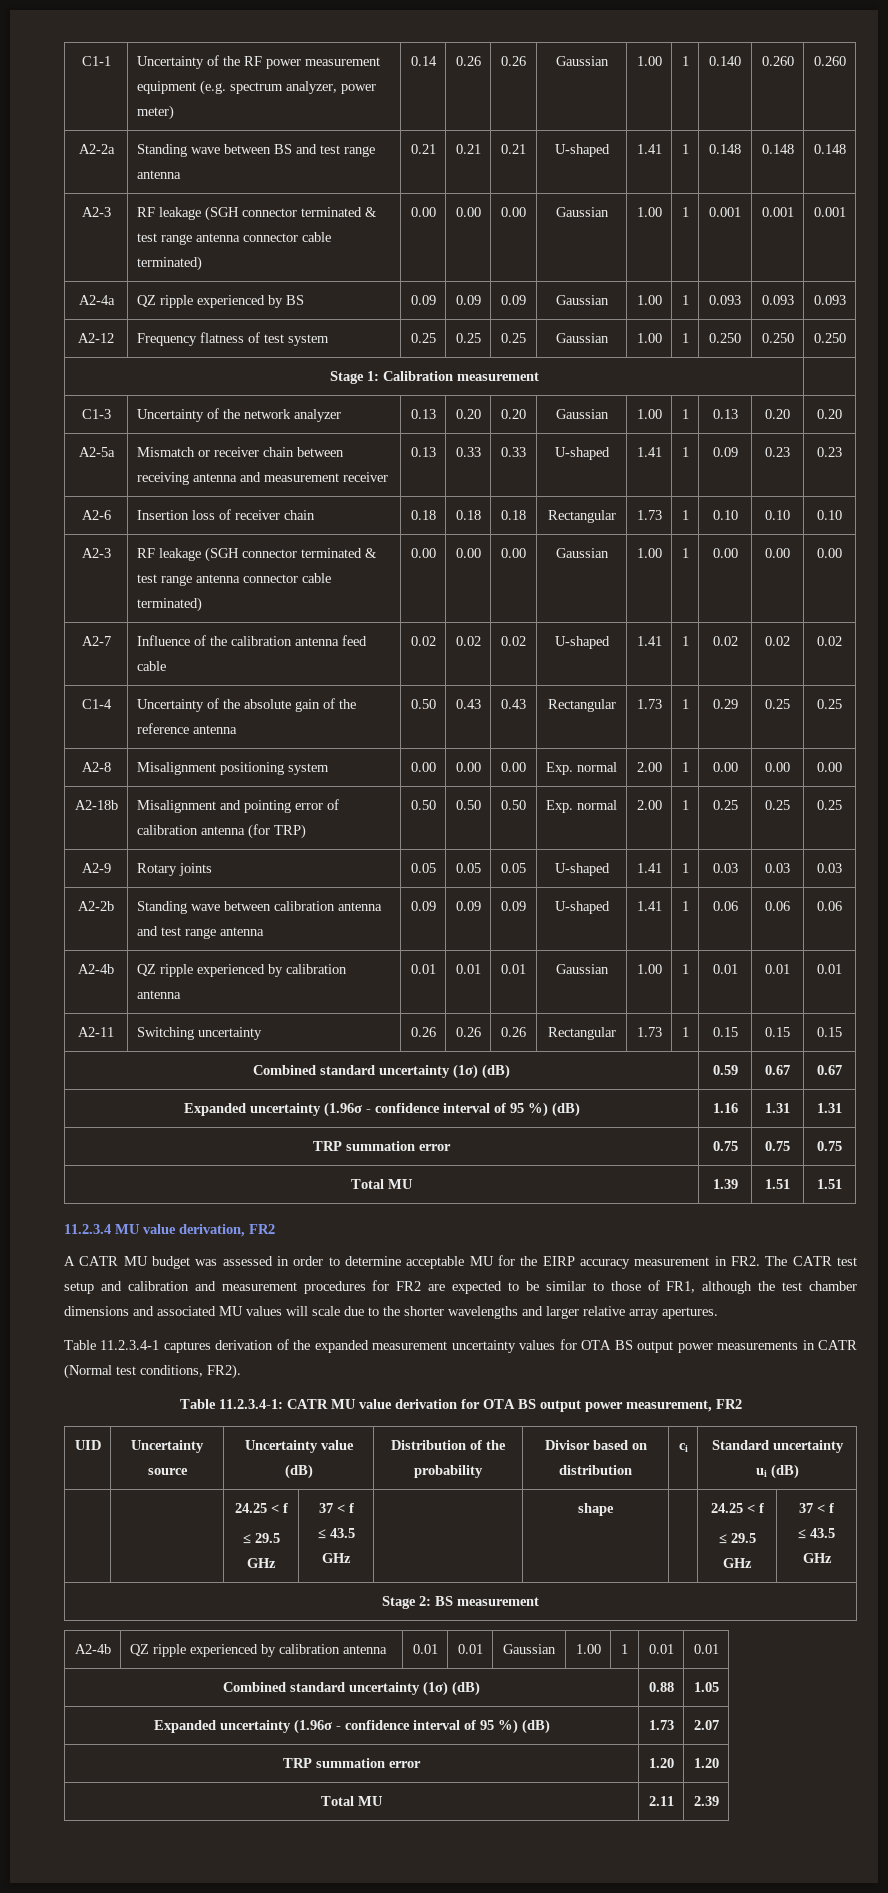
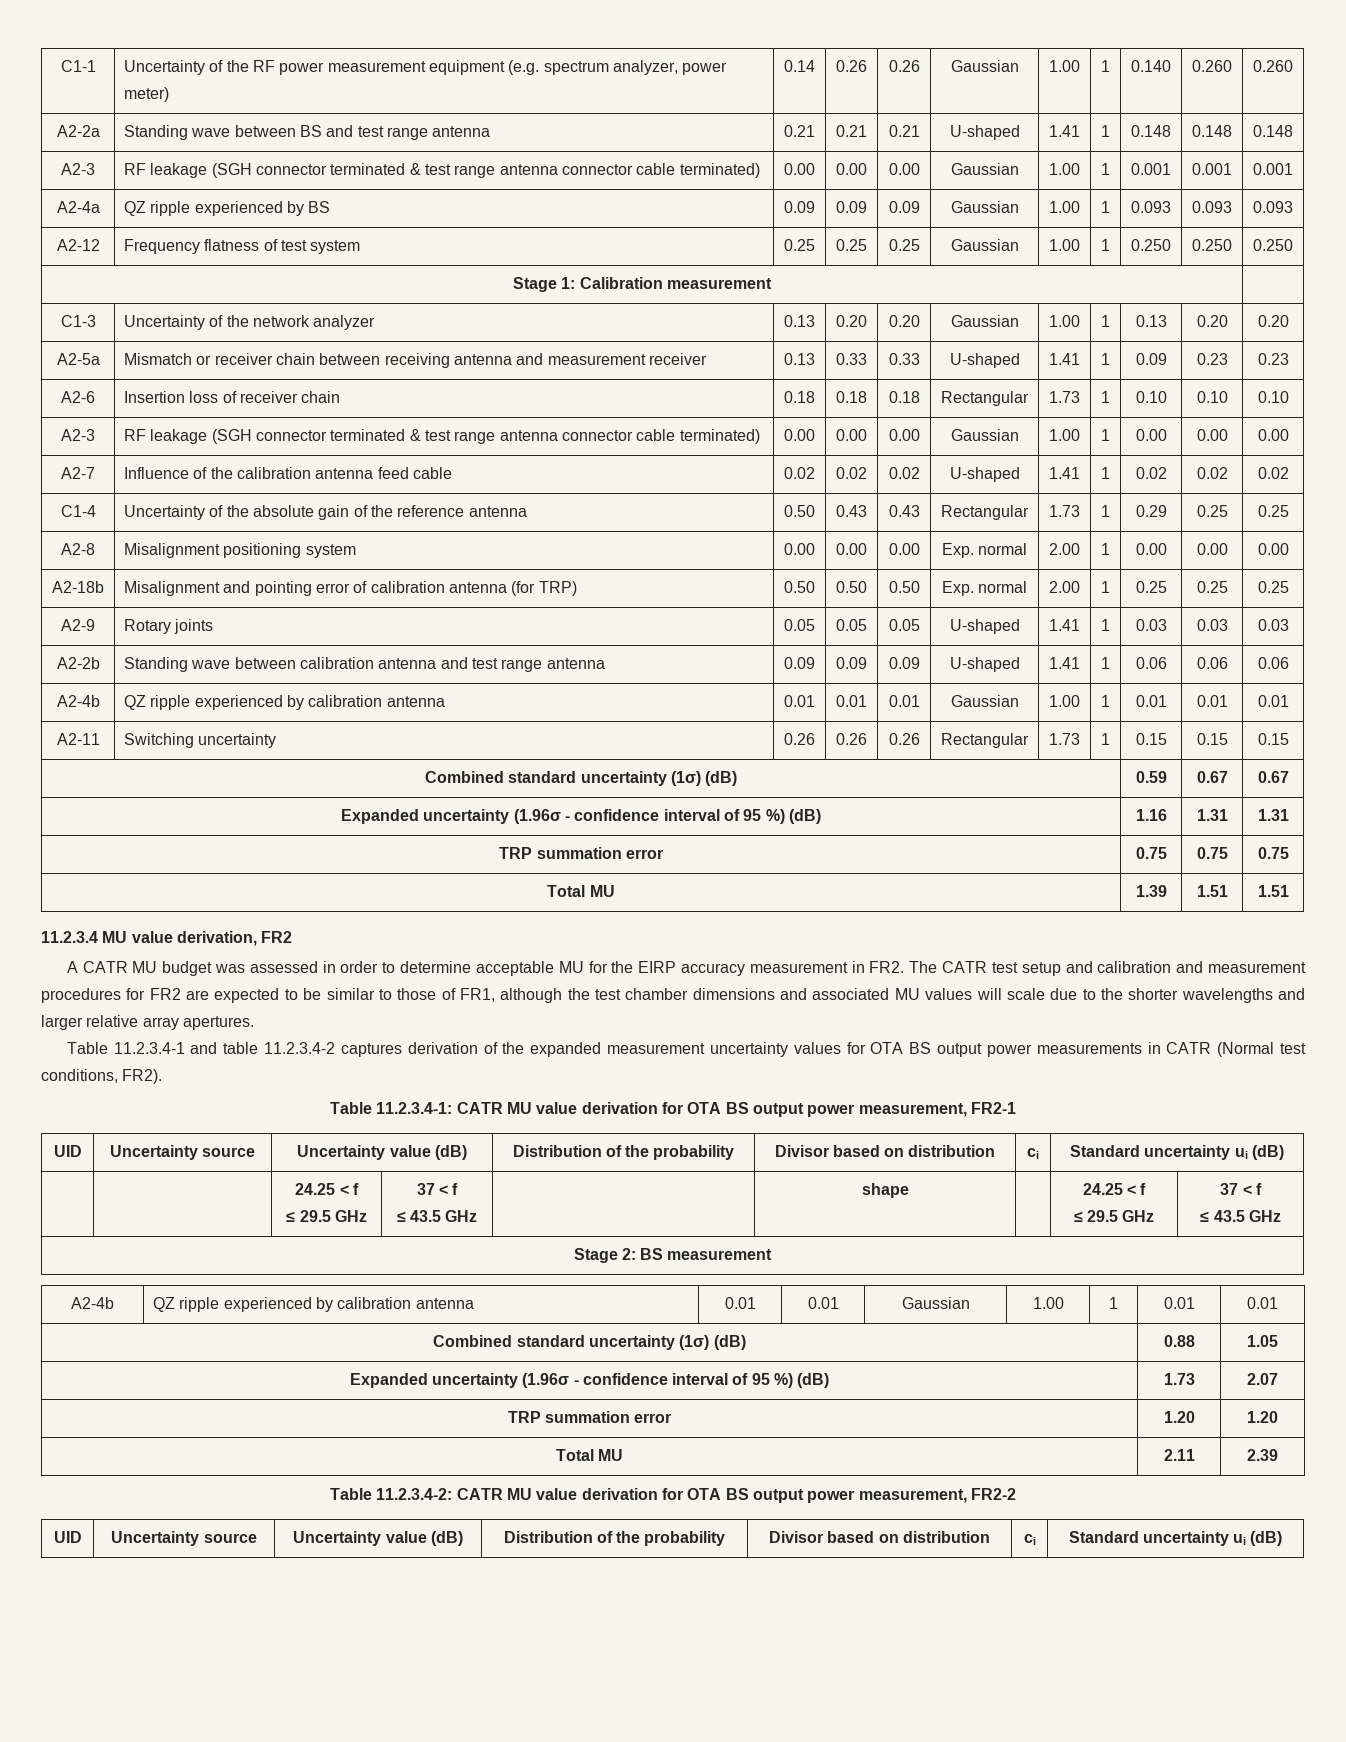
- Table 11.2.3.4-1 captures derivation of the expanded measurement uncertainty values for OTA BS output power measurements in CATR (Normal test conditions, FR2).
+ Table 11.2.3.4-1 and table 11.2.3.4-2 captures derivation of the expanded measurement uncertainty values for OTA BS output power measurements in CATR (Normal test conditions, FR2).
- Table 11.2.3.4-1: CATR MU value derivation for OTA BS output power measurement, FR2
+ Table 11.2.3.4-1: CATR MU value derivation for OTA BS output power measurement, FR2-1
+ Table 11.2.3.4-2: CATR MU value derivation for OTA BS output power measurement, FR2-2
+ UID | Uncertainty source | Uncertainty value (dB) | Distribution of the probability | Divisor based on distribution | ci | Standard uncertainty ui (dB)

